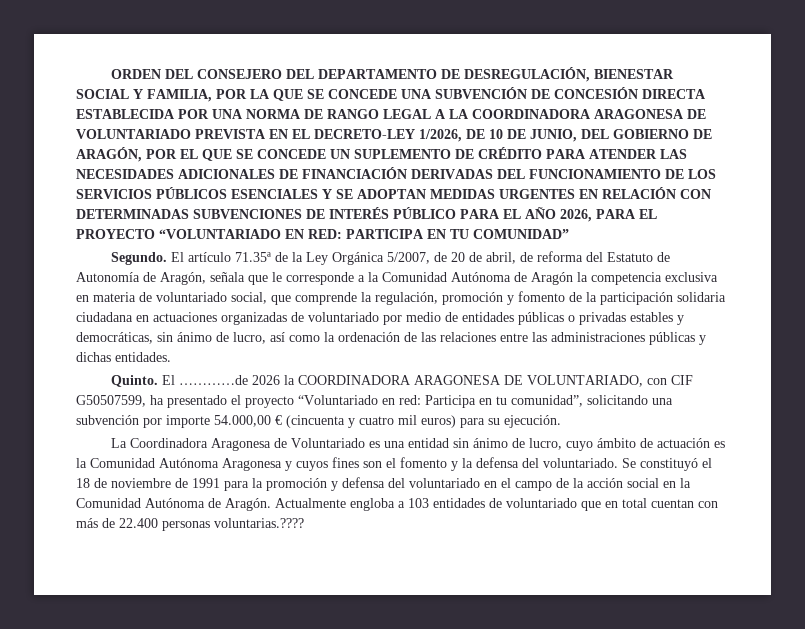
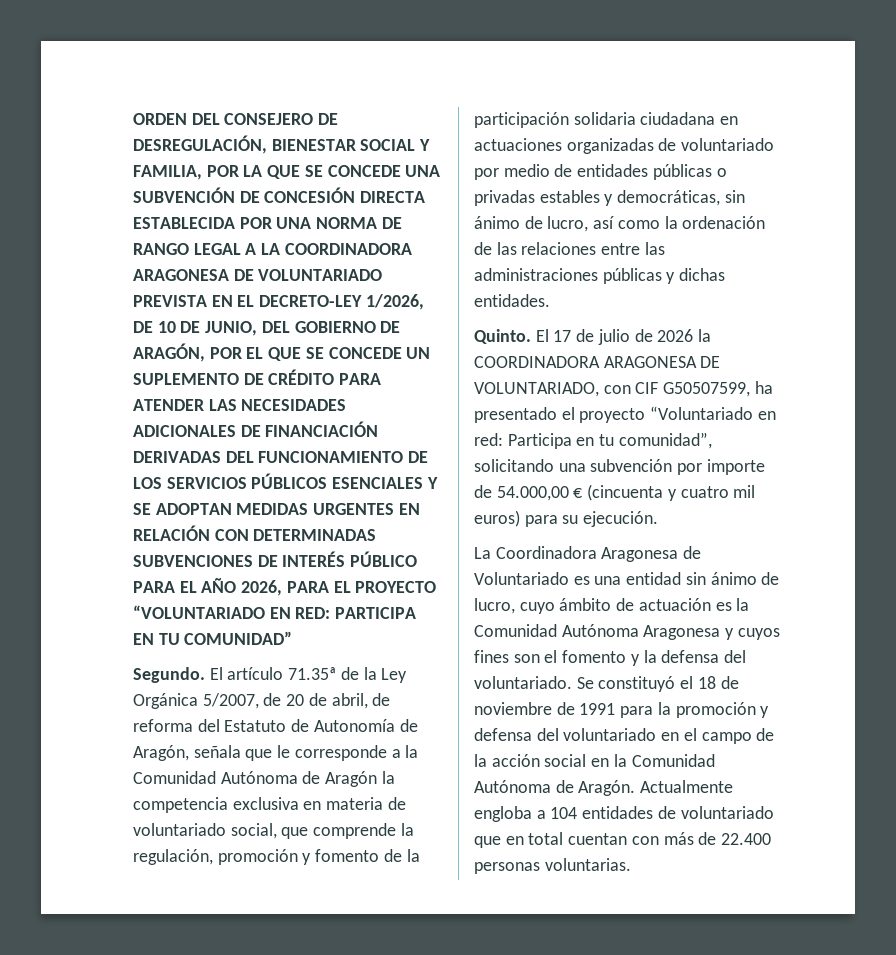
- ORDEN DEL CONSEJERO DEL DEPARTAMENTO DE DESREGULACIÓN, BIENESTAR SOCIAL Y FAMILIA, POR LA QUE SE CONCEDE UNA SUBVENCIÓN DE CONCESIÓN DIRECTA ESTABLECIDA POR UNA NORMA DE RANGO LEGAL A LA COORDINADORA ARAGONESA DE VOLUNTARIADO PREVISTA EN EL DECRETO-LEY 1/2026, DE 10 DE JUNIO, DEL GOBIERNO DE ARAGÓN, POR EL QUE SE CONCEDE UN SUPLEMENTO DE CRÉDITO PARA ATENDER LAS NECESIDADES ADICIONALES DE FINANCIACIÓN DERIVADAS DEL FUNCIONAMIENTO DE LOS SERVICIOS PÚBLICOS ESENCIALES Y SE ADOPTAN MEDIDAS URGENTES EN RELACIÓN CON DETERMINADAS SUBVENCIONES DE INTERÉS PÚBLICO PARA EL AÑO 2026, PARA EL PROYECTO “VOLUNTARIADO EN RED:
+ ORDEN DEL CONSEJERO DE DESREGULACIÓN, BIENESTAR SOCIAL Y FAMILIA, POR LA QUE SE CONCEDE UNA SUBVENCIÓN DE CONCESIÓN DIRECTA ESTABLECIDA POR UNA NORMA DE RANGO LEGAL A LA COORDINADORA ARAGONESA DE VOLUNTARIADO PREVISTA EN EL DECRETO-LEY 1/2026, DE 10 DE JUNIO, DEL GOBIERNO DE ARAGÓN, POR EL QUE SE CONCEDE UN SUPLEMENTO DE CRÉDITO PARA ATENDER LAS NECESIDADES ADICIONALES DE FINANCIACIÓN DERIVADAS DEL FUNCIONAMIENTO DE LOS SERVICIOS PÚBLICOS ESENCIALES Y SE ADOPTAN MEDIDAS URGENTES EN RELACIÓN CON DETERMINADAS SUBVENCIONES DE INTERÉS PÚBLICO PARA EL AÑO 2026, PARA EL PROYECTO “VOLUNTARIADO EN RED:
- El …………de 2026 la COORDINADORA ARAGONESA DE VOLUNTARIADO, con CIF G50507599, ha presentado el proyecto “Voluntariado en red: Participa en tu comunidad”, solicitando una subvención por importe 54.000,00 € (cincuenta y cuatro mil euros) para su ejecución.
+ El 17 de julio de 2026 la COORDINADORA ARAGONESA DE VOLUNTARIADO, con CIF G50507599, ha presentado el proyecto “Voluntariado en red: Participa en tu comunidad”, solicitando una subvención por importe de 54.000,00 € (cincuenta y cuatro mil euros) para su ejecución.
- Actualmente engloba a 103 entidades de voluntariado que en total cuentan con más de 22.400 personas voluntarias.????
+ Actualmente engloba a 104 entidades de voluntariado que en total cuentan con más de 22.400 personas voluntarias.

